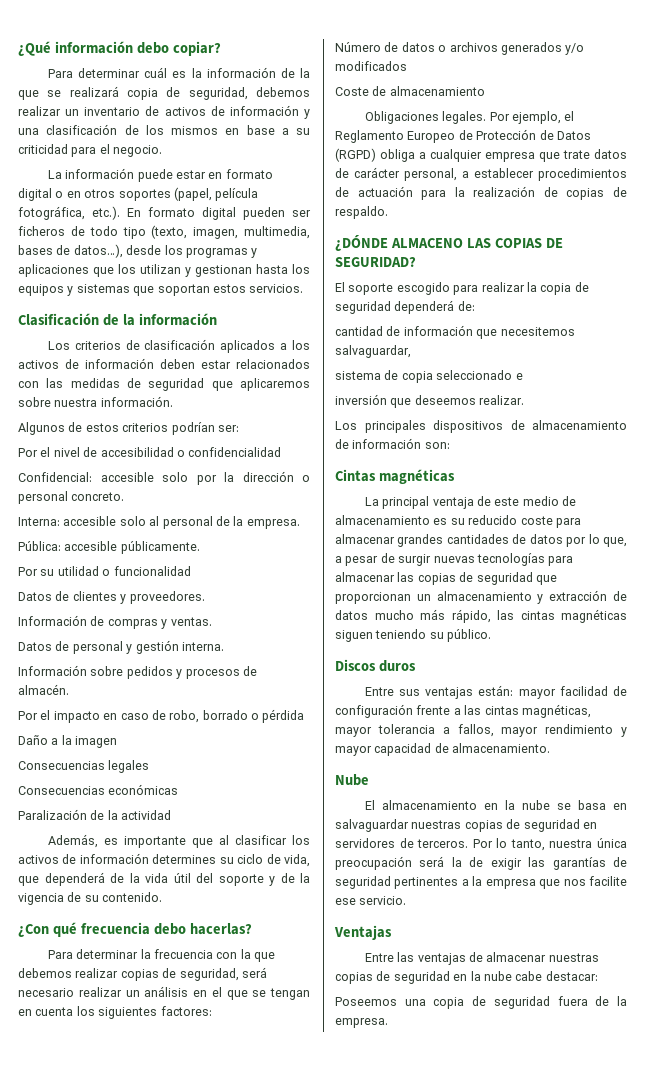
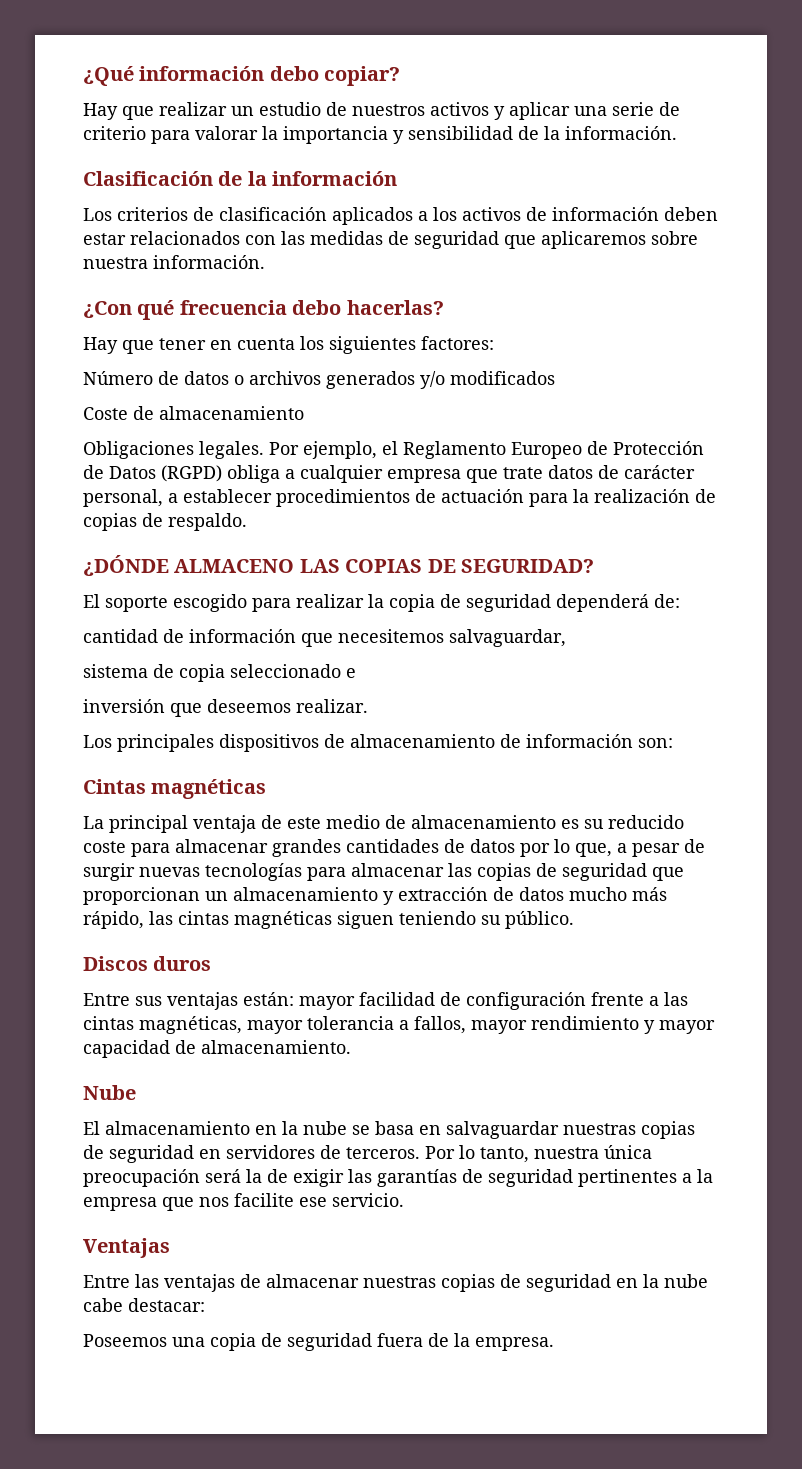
- Para determinar cuál es la información de la que se realizará copia de seguridad, debemos realizar un inventario de activos de información y una clasificación de los mismos en base a su criticidad para el negocio.
- La información puede estar en formato digital o en otros soportes (papel, película fotográfica, etc.). En formato digital pueden ser ficheros de todo tipo (texto, imagen, multimedia, bases de datos…), desde los programas y aplicaciones que los utilizan y gestionan hasta los equipos y sistemas que soportan estos servicios.
+ Hay que realizar un estudio de nuestros activos y aplicar una serie de criterio para valorar la importancia y sensibilidad de la información.
- Algunos de estos criterios podrían ser:
- Por el nivel de accesibilidad o confidencialidad
- Confidencial: accesible solo por la dirección o personal concreto.
- Interna: accesible solo al personal de la empresa.
- Pública: accesible públicamente.
- Por su utilidad o funcionalidad
- Datos de clientes y proveedores.
- Información de compras y ventas.
- Datos de personal y gestión interna.
- Información sobre pedidos y procesos de almacén.
- Por el impacto en caso de robo, borrado o pérdida
- Daño a la imagen
- Consecuencias legales
- Consecuencias económicas
- Paralización de la actividad
- Además, es importante que al clasificar los activos de información determines su ciclo de vida, que dependerá de la vida útil del soporte y de la vigencia de su contenido.
- Para determinar la frecuencia con la que debemos realizar copias de seguridad, será necesario realizar un análisis en el que se tengan en cuenta los siguientes factores:
+ Hay que tener en cuenta los siguientes factores:

